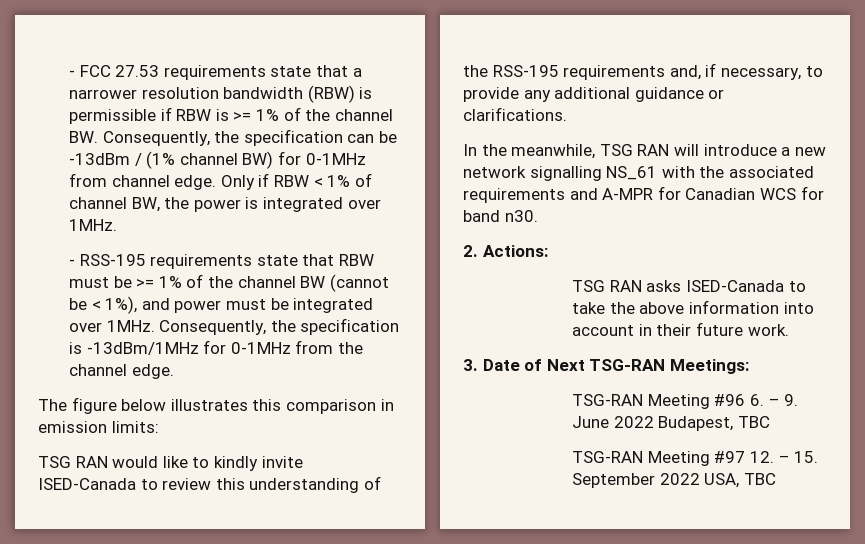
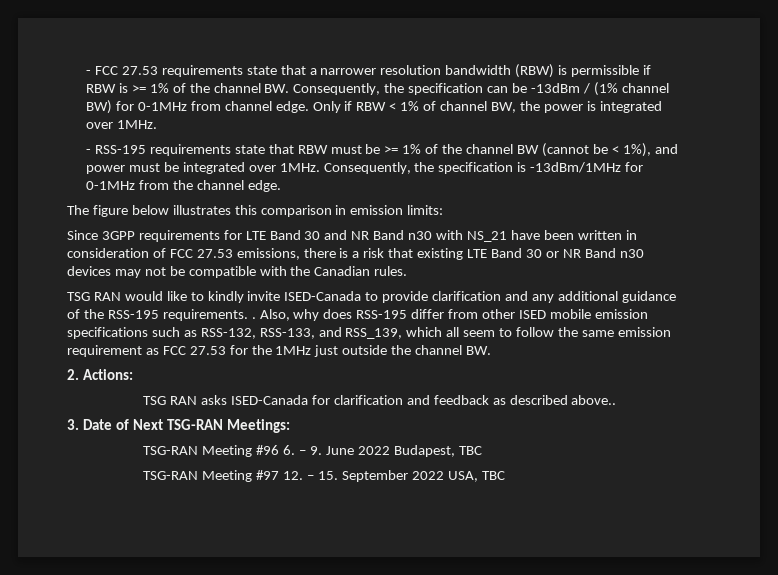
+ Since 3GPP requirements for LTE Band 30 and NR Band n30 with NS_21 have been written in consideration of FCC 27.53 emissions, there is a risk that existing LTE Band 30 or NR Band n30 devices may not be compatible with the Canadian rules.
- TSG RAN would like to kindly invite ISED-Canada to review this understanding of the RSS-195 requirements and, if necessary, to provide any additional guidance or clarifications.
- In the meanwhile, TSG RAN will introduce a new network signalling NS_61 with the associated requirements and A-MPR for Canadian WCS for band n30.
+ TSG RAN would like to kindly invite ISED-Canada to provide clarification and any additional guidance of the RSS-195 requirements. . Also, why does RSS-195 differ from other ISED mobile emission specifications such as RSS-132, RSS-133, and RSS_139, which all seem to follow the same emission requirement as FCC 27.53 for the 1MHz just outside the channel BW.
- TSG RAN asks ISED-Canada to take the above information into account in their future work.
+ TSG RAN asks ISED-Canada for clarification and feedback as described above..

